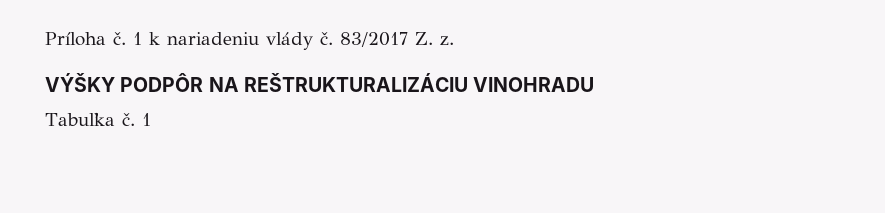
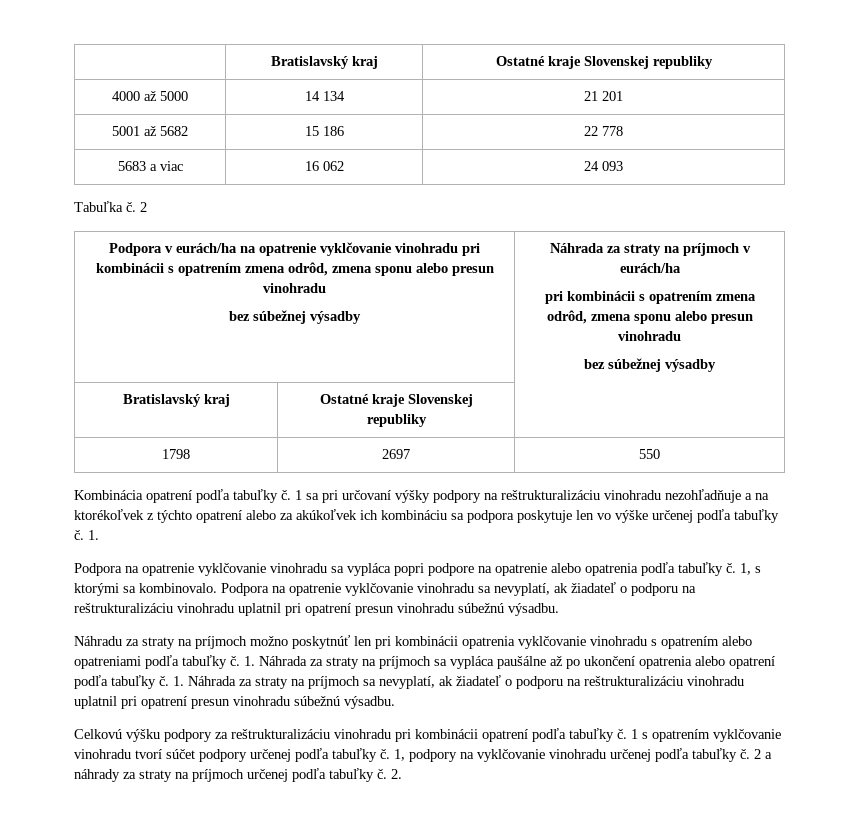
- Príloha č. 1 k nariadeniu vlády č. 83/2017 Z. z.
- VÝŠKY PODPÔR NA REŠTRUKTURALIZÁCIU VINOHRADU
- Tabuľka č. 1
+ | Bratislavský kraj | Ostatné kraje Slovenskej republiky
+ 4000 až 5000 | 14 134 | 21 201
+ 5001 až 5682 | 15 186 | 22 778
+ 5683 a viac | 16 062 | 24 093
+ Tabuľka č. 2
+ Podpora v eurách/ha na opatrenie vyklčovanie vinohradu pri kombinácii s opatrením zmena odrôd, zmena sponu alebo presun vinohradu
+ bez súbežnej výsadby | Náhrada za straty na príjmoch v eurách/ha
+ pri kombinácii s opatrením zmena odrôd, zmena sponu alebo presun vinohradu
+ bez súbežnej výsadby
+ Bratislavský kraj | Ostatné kraje Slovenskej republiky |
+ 1798 | 2697 | 550
+ Kombinácia opatrení podľa tabuľky č. 1 sa pri určovaní výšky podpory na reštrukturalizáciu vinohradu nezohľadňuje a na ktorékoľvek z týchto opatrení alebo za akúkoľvek ich kombináciu sa podpora poskytuje len vo výške určenej podľa tabuľky č. 1.
+ Podpora na opatrenie vyklčovanie vinohradu sa vypláca popri podpore na opatrenie alebo opatrenia podľa tabuľky č. 1, s ktorými sa kombinovalo. Podpora na opatrenie vyklčovanie vinohradu sa nevyplatí, ak žiadateľ o podporu na reštrukturalizáciu vinohradu uplatnil pri opatrení presun vinohradu súbežnú výsadbu.
+ Náhradu za straty na príjmoch možno poskytnúť len pri kombinácii opatrenia vyklčovanie vinohradu s opatrením alebo opatreniami podľa tabuľky č. 1. Náhrada za straty na príjmoch sa vypláca paušálne až po ukončení opatrenia alebo opatrení podľa tabuľky č. 1. Náhrada za straty na príjmoch sa nevyplatí, ak žiadateľ o podporu na reštrukturalizáciu vinohradu uplatnil pri opatrení presun vinohradu súbežnú výsadbu.
+ Celkovú výšku podpory za reštrukturalizáciu vinohradu pri kombinácii opatrení podľa tabuľky č. 1 s opatrením vyklčovanie vinohradu tvorí súčet podpory určenej podľa tabuľky č. 1, podpory na vyklčovanie vinohradu určenej podľa tabuľky č. 2 a náhrady za straty na príjmoch určenej podľa tabuľky č. 2.

